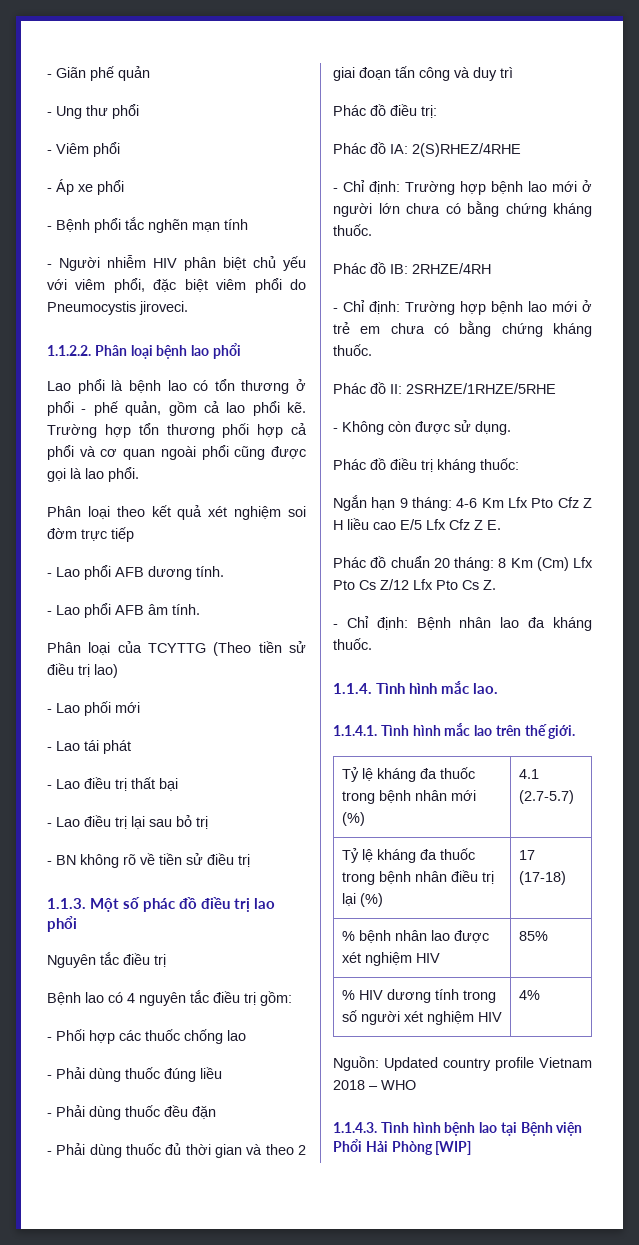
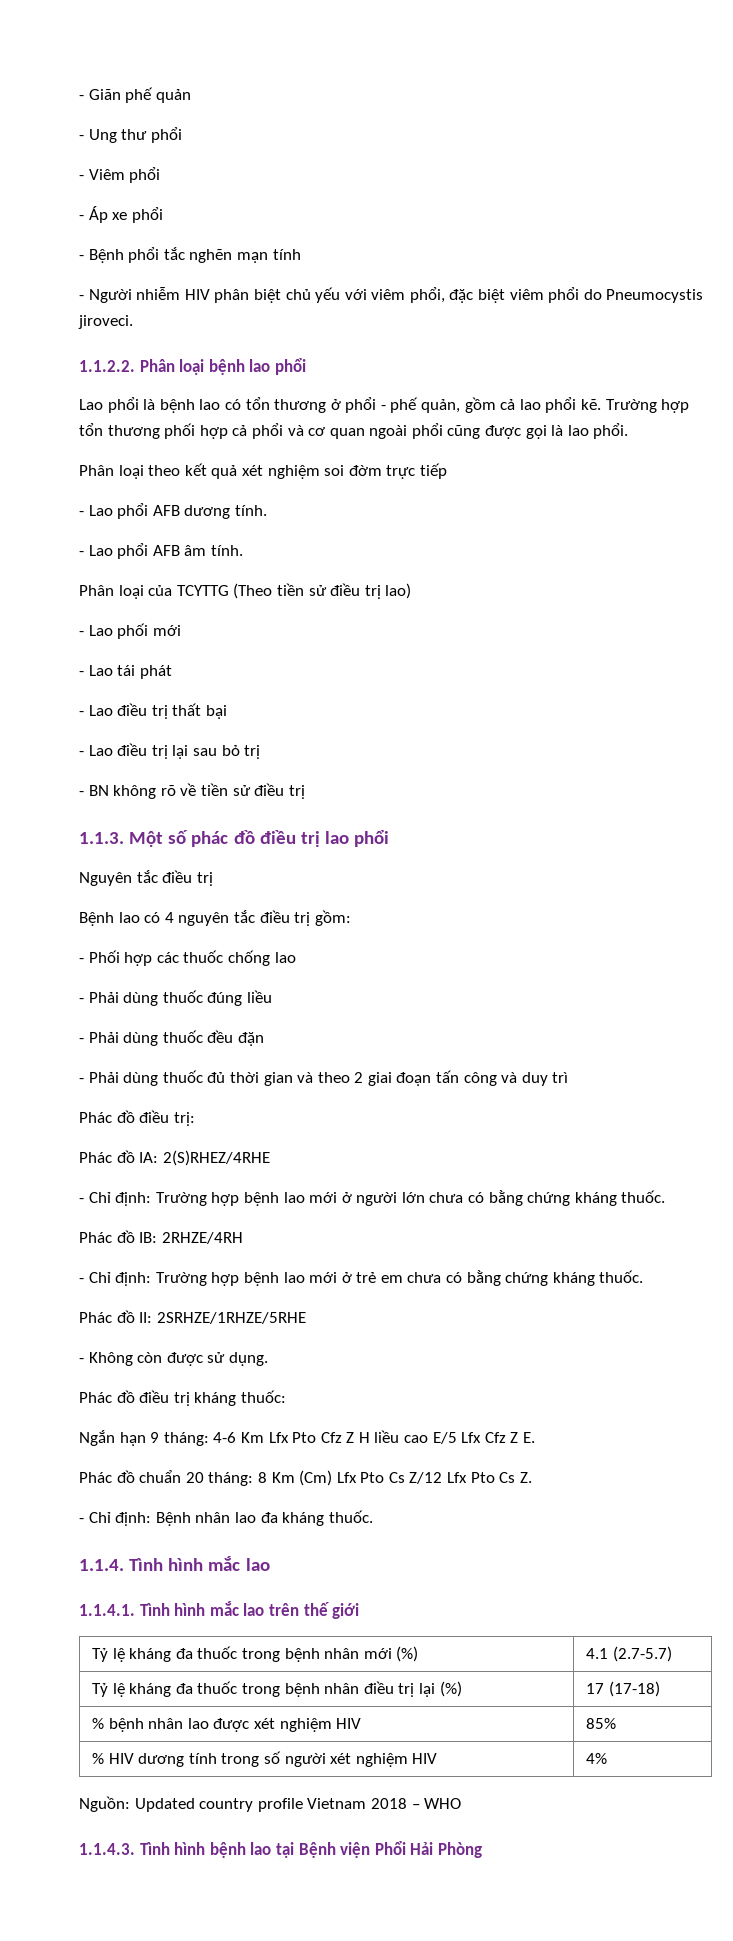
- 1.1.4. Tình hình mắc lao.
+ 1.1.4. Tình hình mắc lao
- 1.1.4.1. Tình hình mắc lao trên thế giới.
+ 1.1.4.1. Tình hình mắc lao trên thế giới
- 1.1.4.3. Tình hình bệnh lao tại Bệnh viện Phổi Hải Phòng [WIP]
+ 1.1.4.3. Tình hình bệnh lao tại Bệnh viện Phổi Hải Phòng

